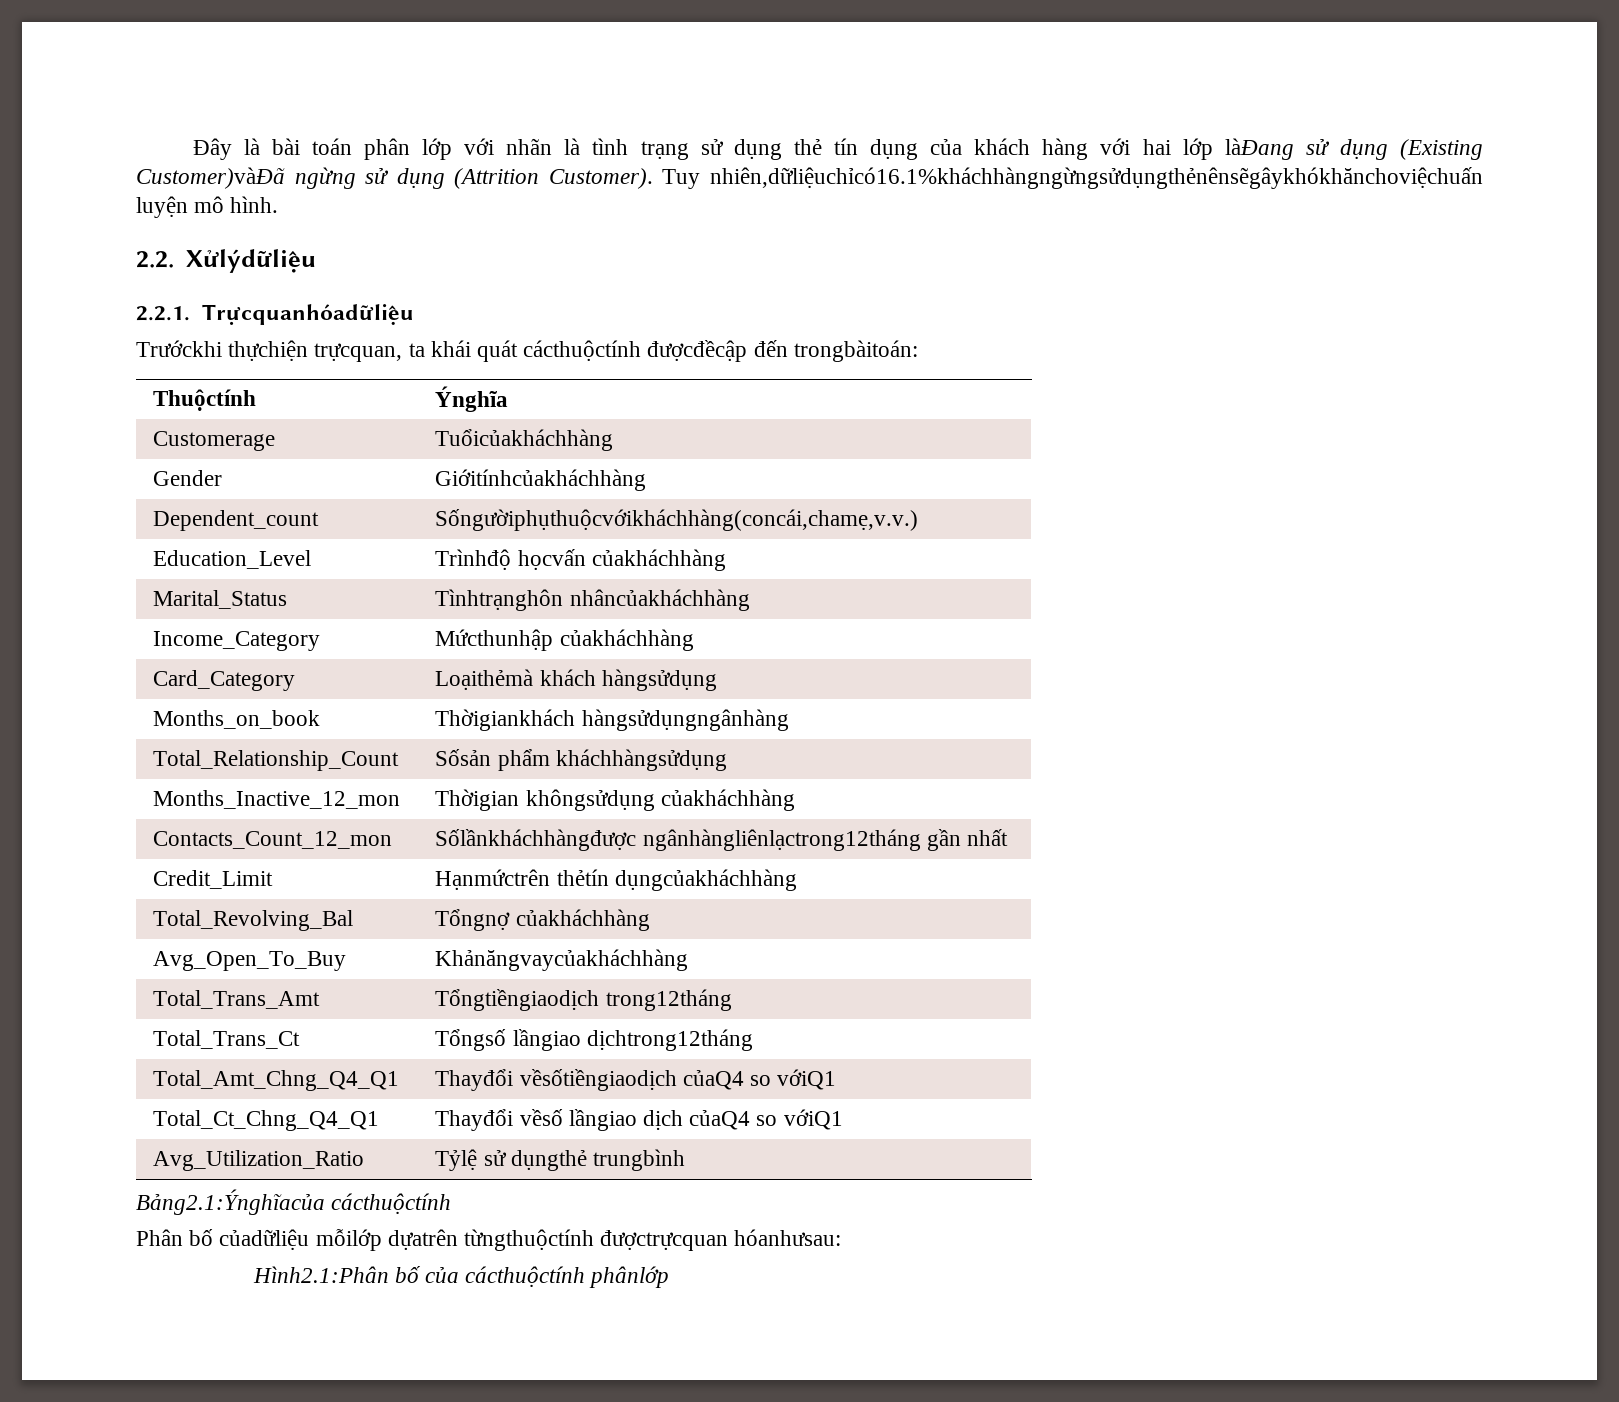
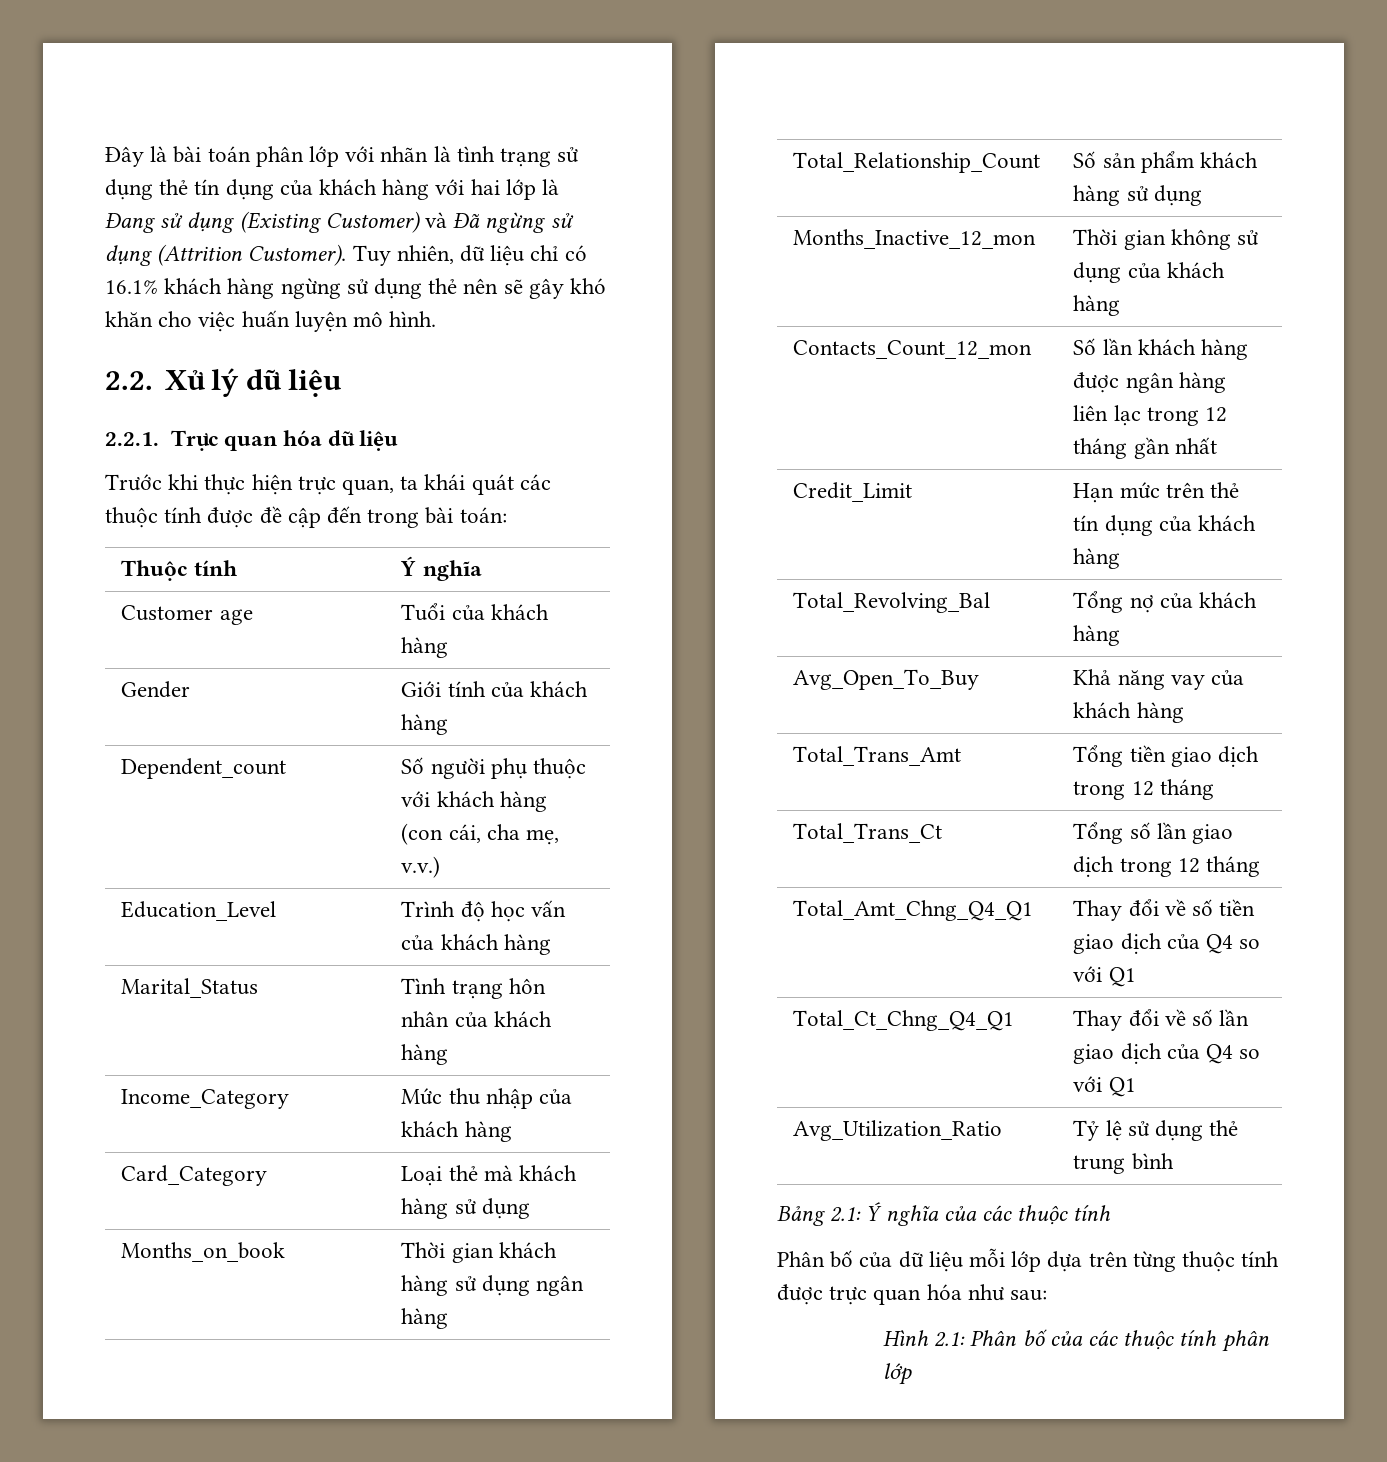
- Đây là bài toán phân lớp với nhãn là tình trạng sử dụng thẻ tín dụng của khách hàng với hai lớp làĐang sử dụng (Existing Customer)vàĐã ngừng sử dụng (Attrition Customer).
+ Đây là bài toán phân lớp với nhãn là tình trạng sử dụng thẻ tín dụng của khách hàng với hai lớp là Đang sử dụng (Existing Customer) và Đã ngừng sử dụng (Attrition Customer).
- Tuy nhiên,dữliệuchỉcó16.1%kháchhàngngừngsửdụngthẻnênsẽgâykhókhănchoviệchuấn luyện mô hình.
- 2.2. Xửlýdữliệu
- 2.2.1. Trựcquanhóadữliệu
- Trướckhi thựchiện trựcquan, ta khái quát cácthuộctính đượcđềcập đến trongbàitoán:
- Thuộctính | Ýnghĩa
- Customerage | Tuổicủakháchhàng
- Gender | Giớitínhcủakháchhàng
- Dependent_count | Sốngườiphụthuộcvớikháchhàng(concái,chamẹ,v.v.)
- Education_Level | Trìnhđộ họcvấn củakháchhàng
- Marital_Status | Tìnhtrạnghôn nhâncủakháchhàng
- Income_Category | Mứcthunhập củakháchhàng
- Card_Category | Loạithẻmà khách hàngsửdụng
- Months_on_book | Thờigiankhách hàngsửdụngngânhàng
- Total_Relationship_Count | Sốsản phẩm kháchhàngsửdụng
- Months_Inactive_12_mon | Thờigian khôngsửdụng củakháchhàng
- Contacts_Count_12_mon | Sốlầnkháchhàngđược ngânhàngliênlạctrong12tháng gần nhất
- Credit_Limit | Hạnmứctrên thẻtín dụngcủakháchhàng
- Total_Revolving_Bal | Tổngnợ củakháchhàng
- Avg_Open_To_Buy | Khảnăngvaycủakháchhàng
- Total_Trans_Amt | Tổngtiềngiaodịch trong12tháng
- Total_Trans_Ct | Tổngsố lầngiao dịchtrong12tháng
- Total_Amt_Chng_Q4_Q1 | Thayđổi vềsốtiềngiaodịch củaQ4 so vớiQ1
- Total_Ct_Chng_Q4_Q1 | Thayđổi vềsố lầngiao dịch củaQ4 so vớiQ1
- Avg_Utilization_Ratio | Tỷlệ sử dụngthẻ trungbình
- Bảng2.1:Ýnghĩacủa cácthuộctính
- Phân bố củadữliệu mỗilớp dựatrên từngthuộctính đượctrựcquan hóanhưsau:
- Hình2.1:Phân bố của cácthuộctính phânlớp
+ Tuy nhiên, dữ liệu chỉ có 16.1% khách hàng ngừng sử dụng thẻ nên sẽ gây khó khăn cho việc huấn luyện mô hình.
+ 2.2. Xử lý dữ liệu
+ 2.2.1. Trực quan hóa dữ liệu
+ Trước khi thực hiện trực quan, ta khái quát các thuộc tính được đề cập đến trong bài toán:
+ Thuộc tính | Ý nghĩa
+ Customer age | Tuổi của khách hàng
+ Gender | Giới tính của khách hàng
+ Dependent_count | Số người phụ thuộc với khách hàng (con cái, cha mẹ, v.v.)
+ Education_Level | Trình độ học vấn của khách hàng
+ Marital_Status | Tình trạng hôn nhân của khách hàng
+ Income_Category | Mức thu nhập của khách hàng
+ Card_Category | Loại thẻ mà khách hàng sử dụng
+ Months_on_book | Thời gian khách hàng sử dụng ngân hàng
+ Total_Relationship_Count | Số sản phẩm khách hàng sử dụng
+ Months_Inactive_12_mon | Thời gian không sử dụng của khách hàng
+ Contacts_Count_12_mon | Số lần khách hàng được ngân hàng liên lạc trong 12 tháng gần nhất
+ Credit_Limit | Hạn mức trên thẻ tín dụng của khách hàng
+ Total_Revolving_Bal | Tổng nợ của khách hàng
+ Avg_Open_To_Buy | Khả năng vay của khách hàng
+ Total_Trans_Amt | Tổng tiền giao dịch trong 12 tháng
+ Total_Trans_Ct | Tổng số lần giao dịch trong 12 tháng
+ Total_Amt_Chng_Q4_Q1 | Thay đổi về số tiền giao dịch của Q4 so với Q1
+ Total_Ct_Chng_Q4_Q1 | Thay đổi về số lần giao dịch của Q4 so với Q1
+ Avg_Utilization_Ratio | Tỷ lệ sử dụng thẻ trung bình
+ Bảng 2.1: Ý nghĩa của các thuộc tính
+ Phân bố của dữ liệu mỗi lớp dựa trên từng thuộc tính được trực quan hóa như sau:
+ Hình 2.1: Phân bố của các thuộc tính phân lớp

